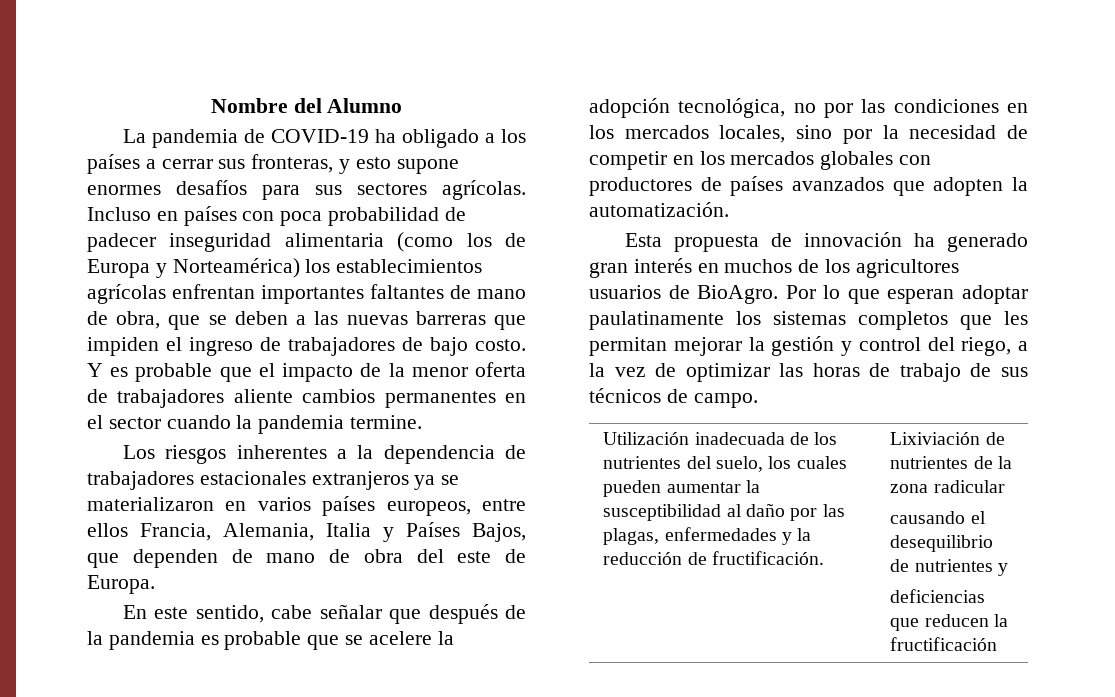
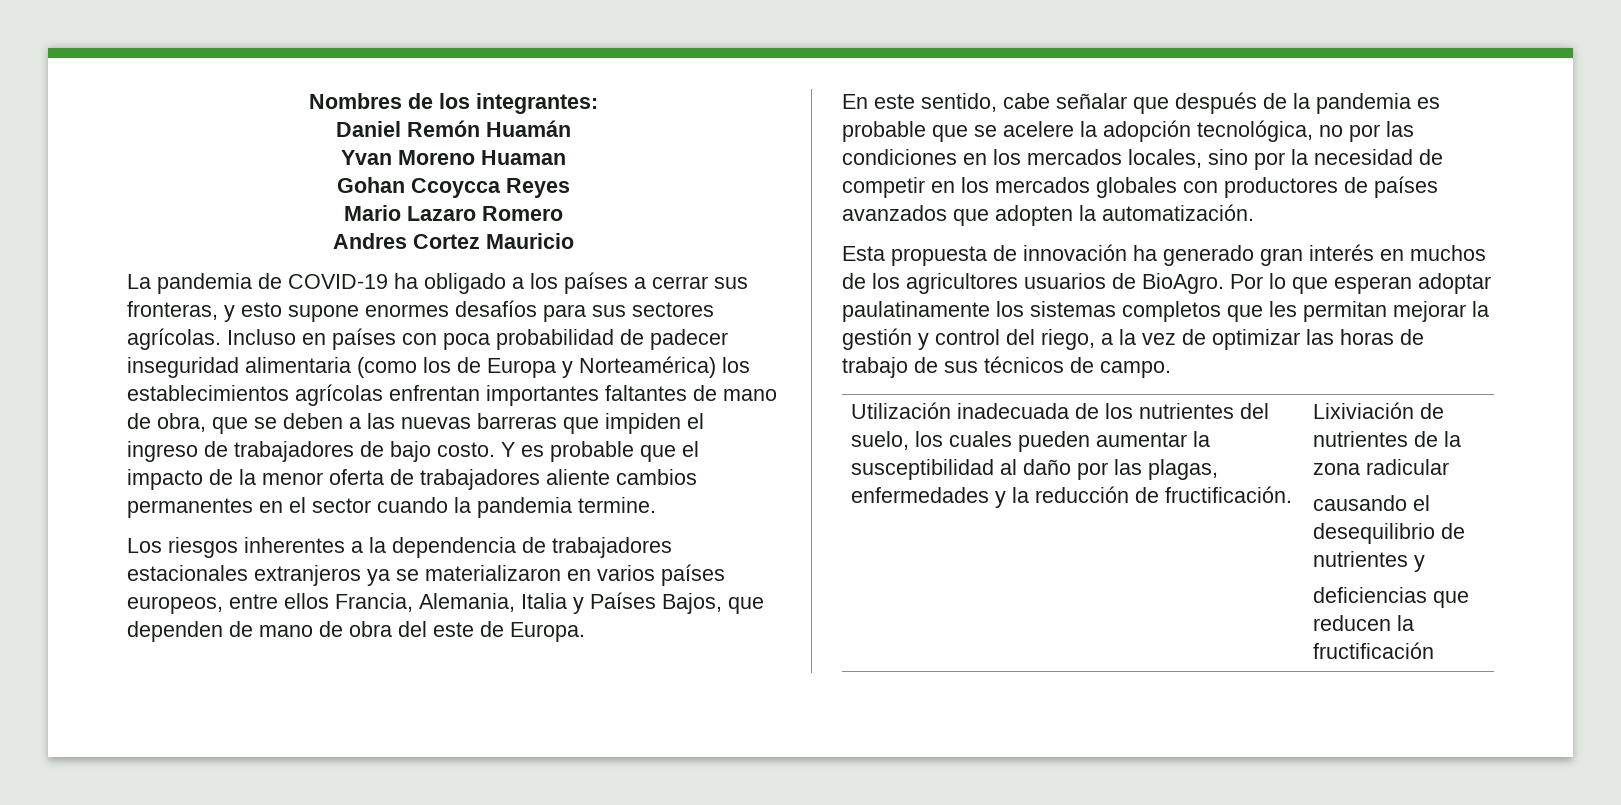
- Nombre del Alumno
+ Nombres de los integrantes:
+ Daniel Remón Huamán
+ Yvan Moreno Huaman
+ Gohan Ccoycca Reyes
+ Mario Lazaro Romero
+ Andres Cortez Mauricio

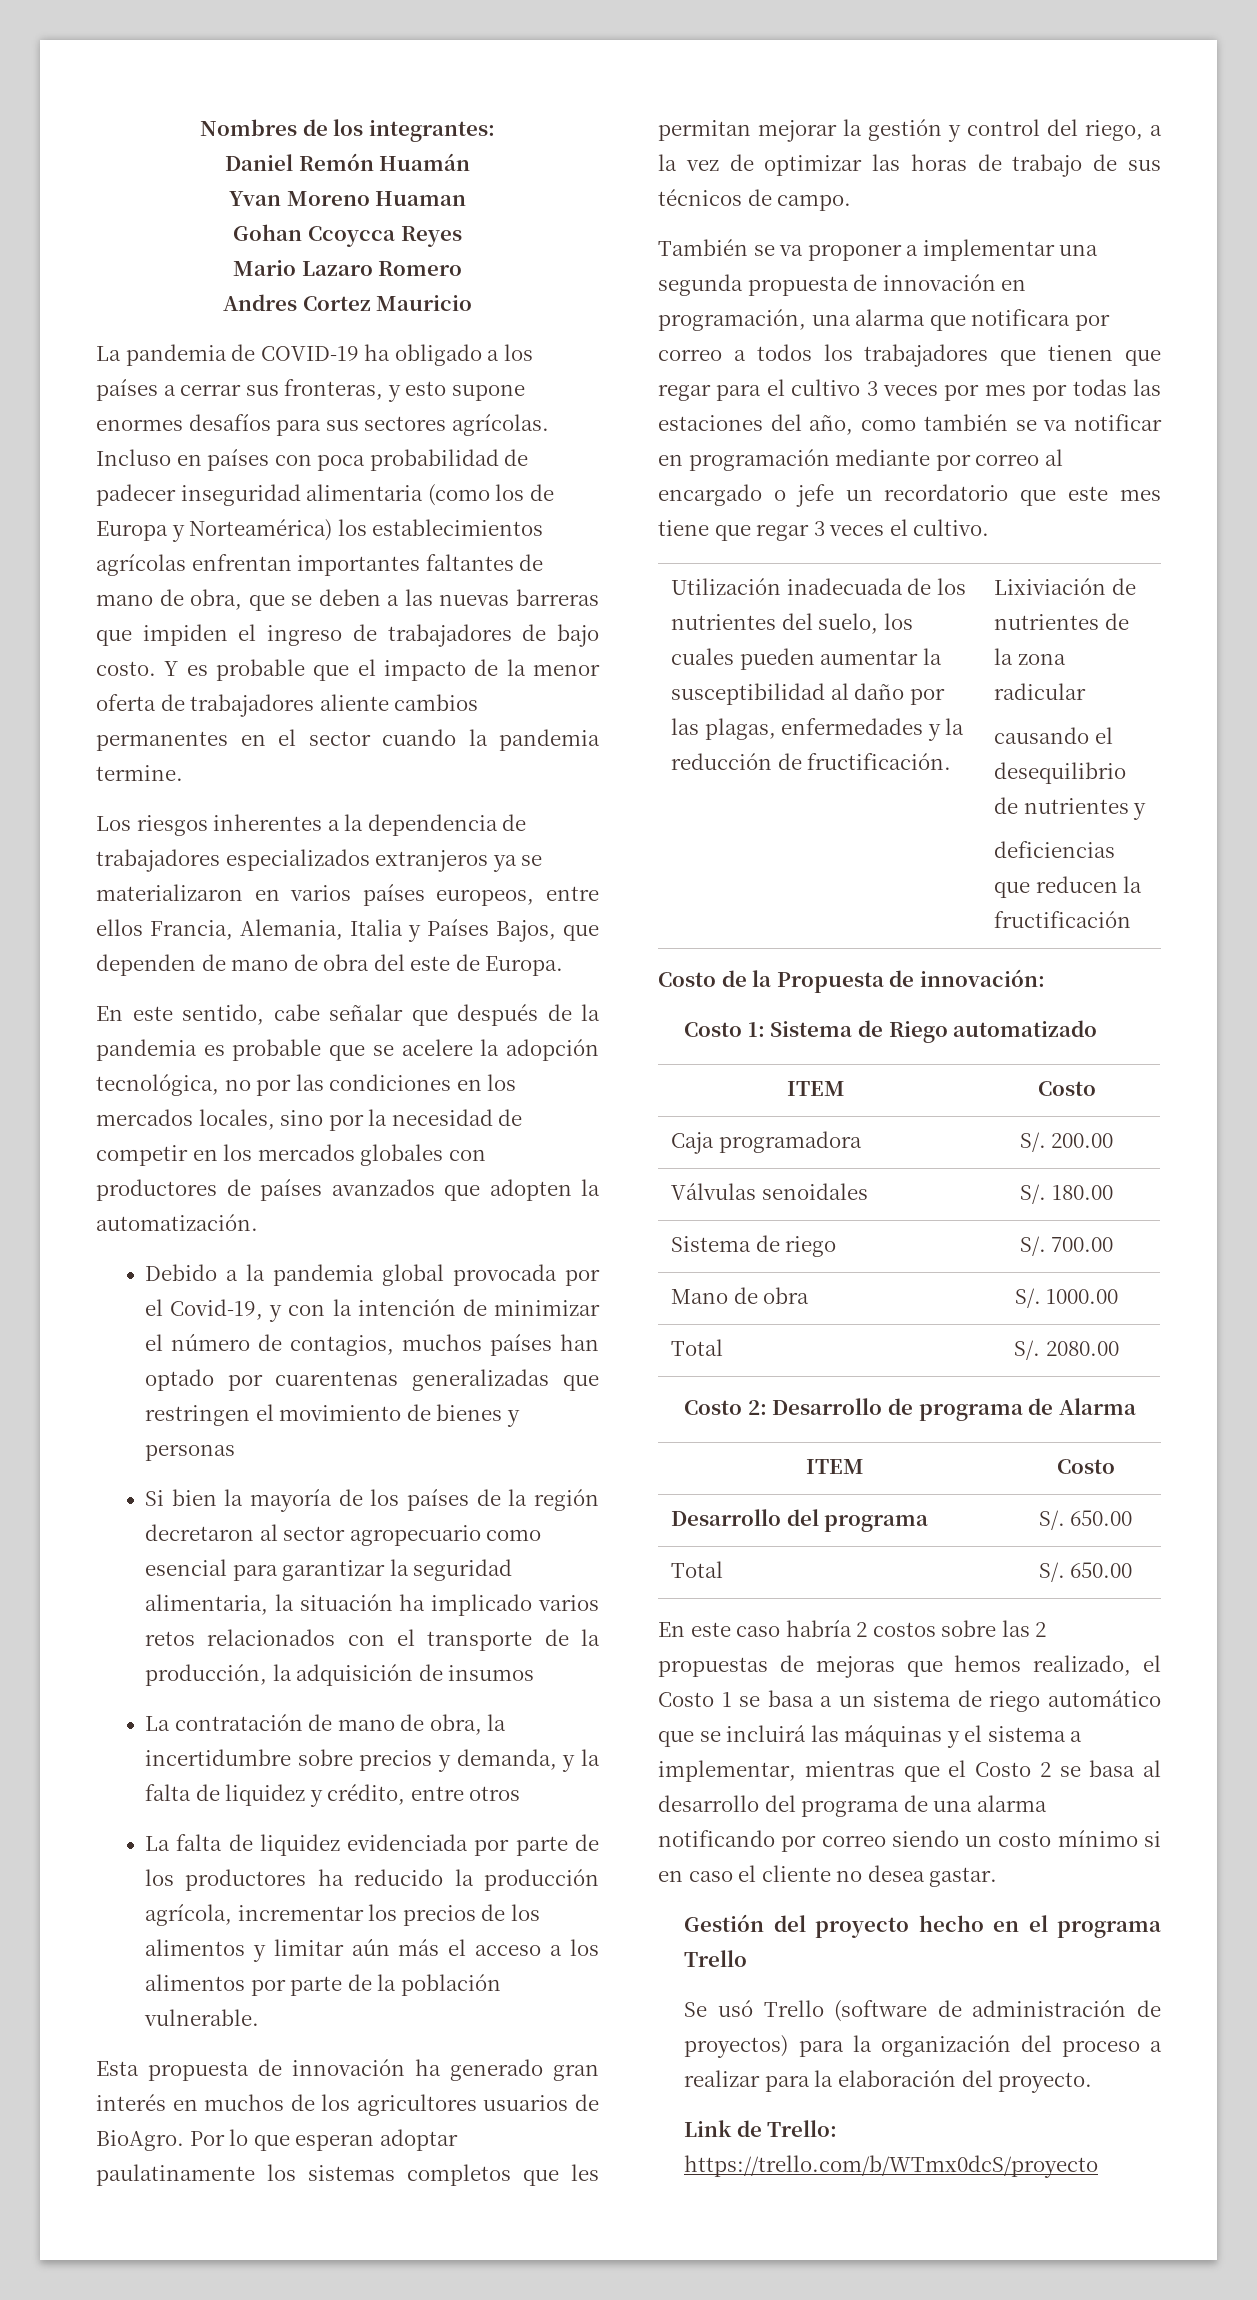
- Los riesgos inherentes a la dependencia de trabajadores estacionales extranjeros ya se materializaron en varios países europeos, entre ellos Francia, Alemania, Italia y Países Bajos, que dependen de mano de obra del este de Europa.
+ Los riesgos inherentes a la dependencia de trabajadores especializados extranjeros ya se materializaron en varios países europeos, entre ellos Francia, Alemania, Italia y Países Bajos, que dependen de mano de obra del este de Europa.
+ Debido a la pandemia global provocada por el Covid-19, y con la intención de minimizar el número de contagios, muchos países han optado por cuarentenas generalizadas que restringen el movimiento de bienes y personas
+ Si bien la mayoría de los países de la región decretaron al sector agropecuario como esencial para garantizar la seguridad alimentaria, la situación ha implicado varios retos relacionados con el transporte de la producción, la adquisición de insumos
+ La contratación de mano de obra, la incertidumbre sobre precios y demanda, y la falta de liquidez y crédito, entre otros
+ La falta de liquidez evidenciada por parte de los productores ha reducido la producción agrícola, incrementar los precios de los alimentos y limitar aún más el acceso a los alimentos por parte de la población vulnerable.
+ También se va proponer a implementar una segunda propuesta de innovación en programación, una alarma que notificara por correo a todos los trabajadores que tienen que regar para el cultivo 3 veces por mes por todas las estaciones del año, como también se va notificar en programación mediante por correo al encargado o jefe un recordatorio que este mes tiene que regar 3 veces el cultivo.
+ Costo de la Propuesta de innovación:
+ Costo 1: Sistema de Riego automatizado
+ ITEM | Costo
+ Caja programadora | S/. 200.00
+ Válvulas senoidales | S/. 180.00
+ Sistema de riego | S/. 700.00
+ Mano de obra | S/. 1000.00
+ Total | S/. 2080.00
+ Costo 2: Desarrollo de programa de Alarma
+ ITEM | Costo
+ Desarrollo del programa | S/. 650.00
+ Total | S/. 650.00
+ En este caso habría 2 costos sobre las 2 propuestas de mejoras que hemos realizado, el Costo 1 se basa a un sistema de riego automático que se incluirá las máquinas y el sistema a implementar, mientras que el Costo 2 se basa al desarrollo del programa de una alarma notificando por correo siendo un costo mínimo si en caso el cliente no desea gastar.
+ Gestión del proyecto hecho en el programa Trello
+ Se usó Trello (software de administración de proyectos) para la organización del proceso a realizar para la elaboración del proyecto.
+ Link de Trello: https://trello.com/b/WTmx0dcS/proyecto

